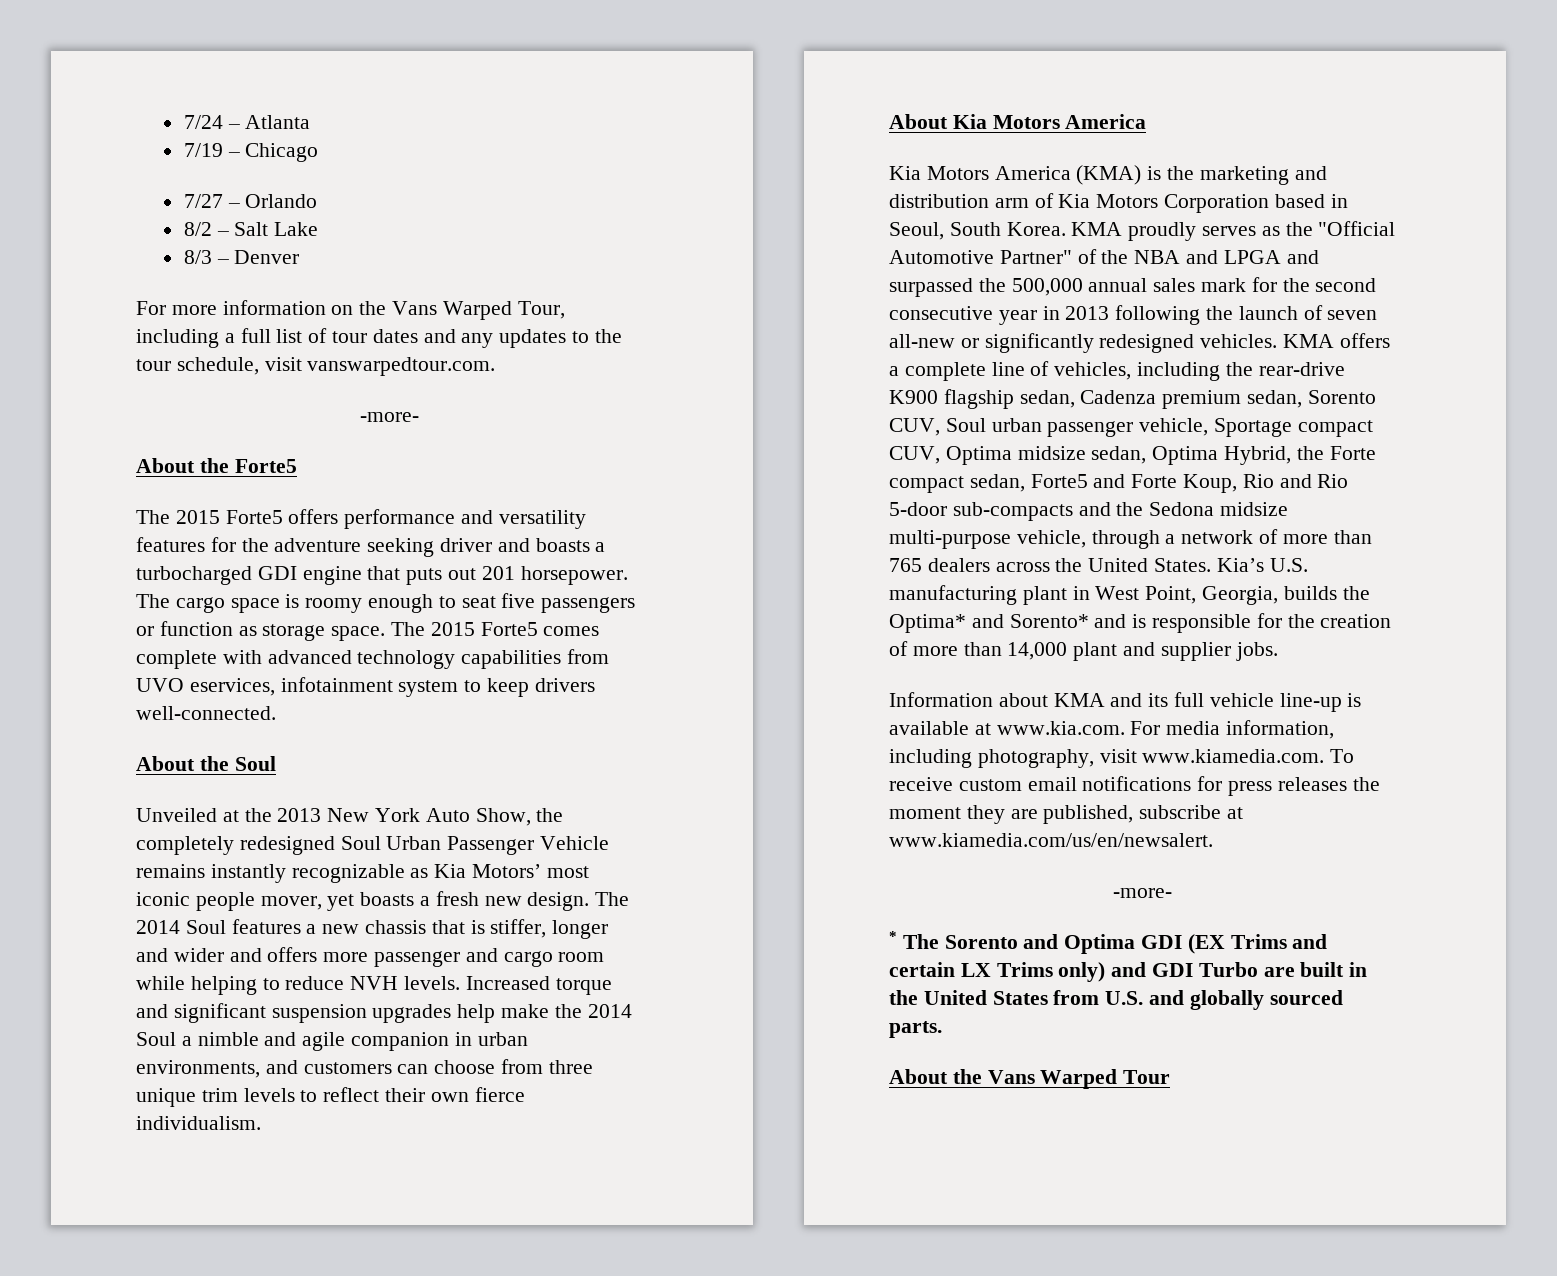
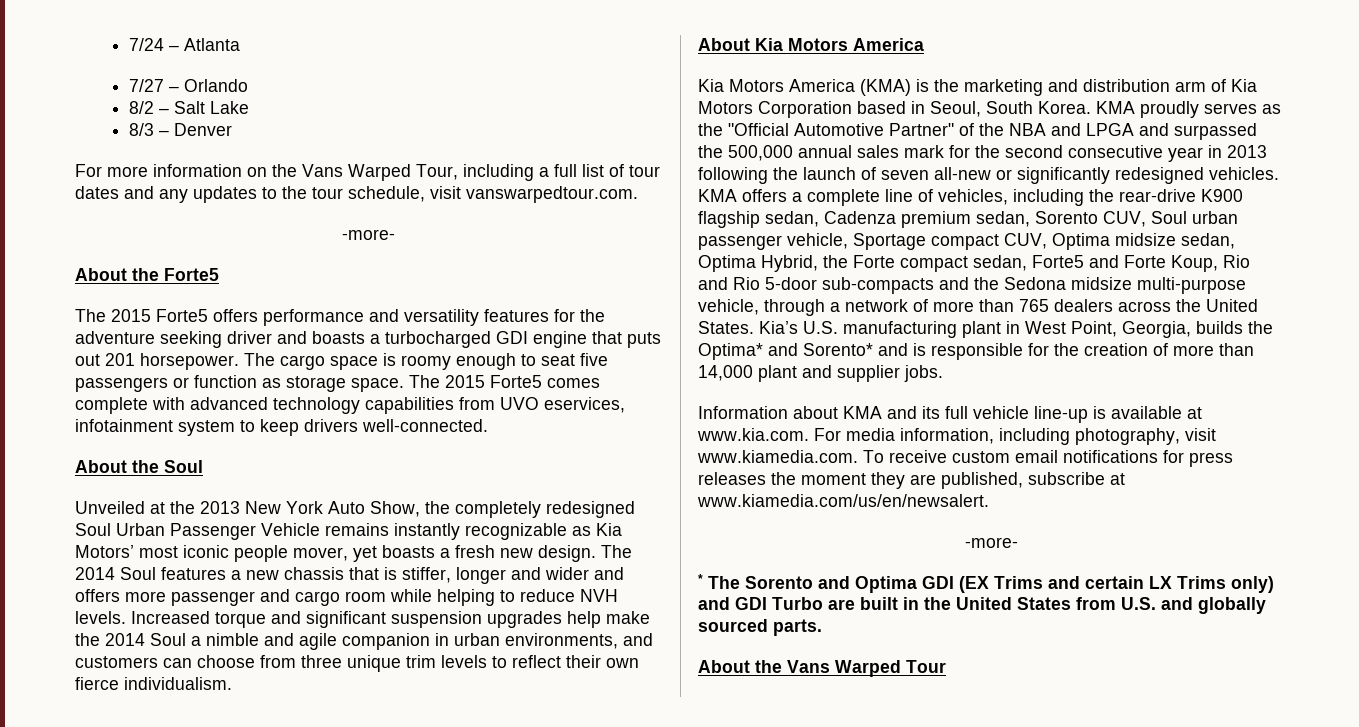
- 7/19 – Chicago

